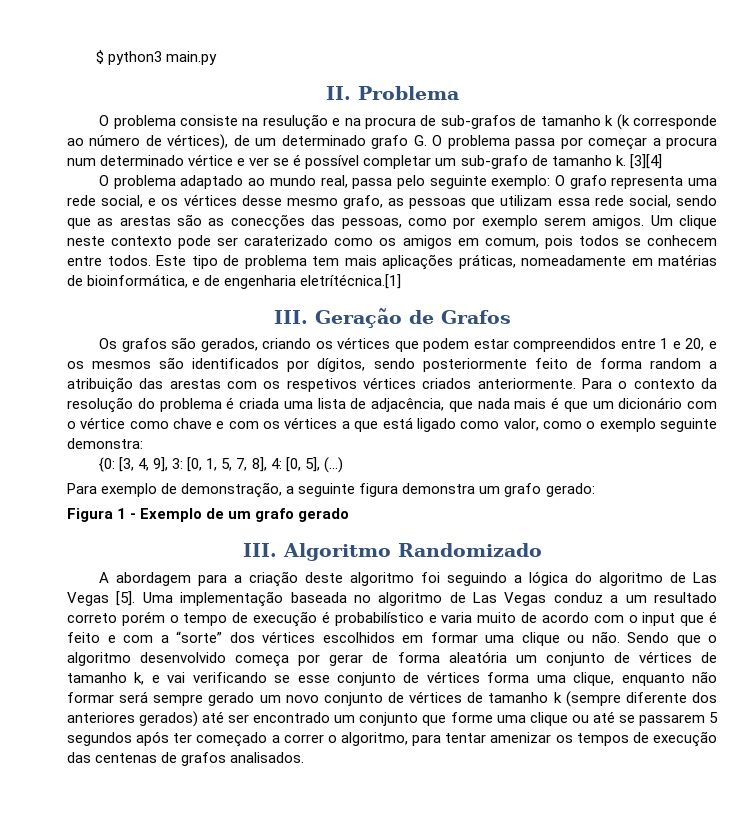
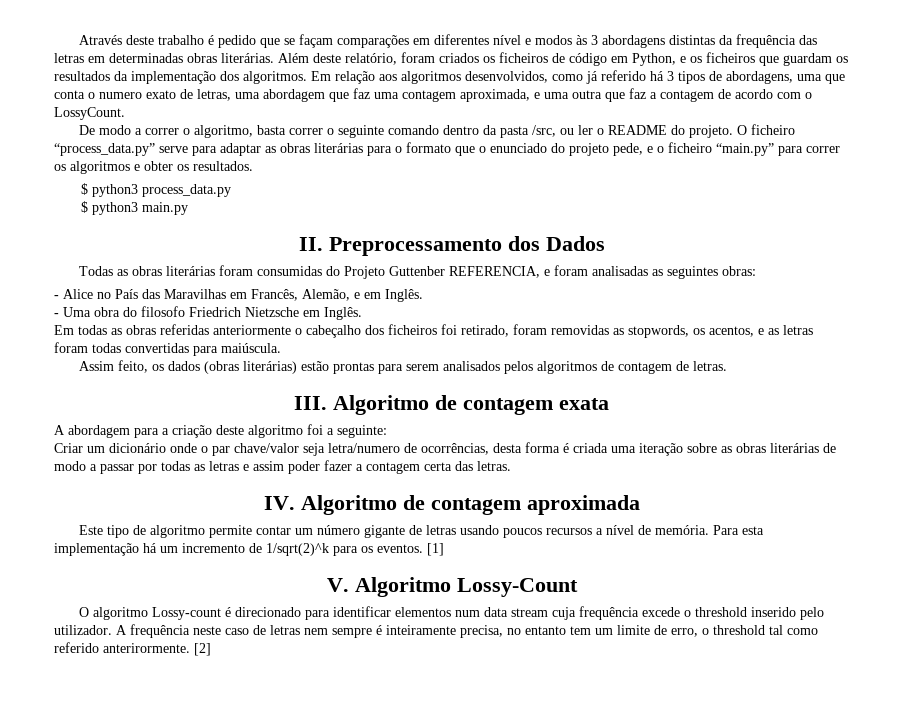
+ Através deste trabalho é pedido que se façam comparações em diferentes nível e modos às 3 abordagens distintas da frequência das letras em determinadas obras literárias. Além deste relatório, foram criados os ficheiros de código em Python, e os ficheiros que guardam os resultados da implementação dos algoritmos. Em relação aos algoritmos desenvolvidos, como já referido há 3 tipos de abordagens, uma que conta o numero exato de letras, uma abordagem que faz uma contagem aproximada, e uma outra que faz a contagem de acordo com o LossyCount.
+ De modo a correr o algoritmo, basta correr o seguinte comando dentro da pasta /src, ou ler o README do projeto. O ficheiro “process_data.py” serve para adaptar as obras literárias para o formato que o enunciado do projeto pede, e o ficheiro “main.py” para correr os algoritmos e obter os resultados.
+ $ python3 process_data.py
  $ python3 main.py
- II. Problema
- O problema consiste na resulução e na procura de sub-grafos de tamanho k (k corresponde ao número de vértices), de um determinado grafo G. O problema passa por começar a procura num determinado vértice e ver se é possível completar um sub-grafo de tamanho k. [3][4]
- O problema adaptado ao mundo real, passa pelo seguinte exemplo: O grafo representa uma rede social, e os vértices desse mesmo grafo, as pessoas que utilizam essa rede social, sendo que as arestas são as conecções das pessoas, como por exemplo serem amigos. Um clique neste contexto pode ser caraterizado como os amigos em comum, pois todos se conhecem entre todos. Este tipo de problema tem mais aplicações práticas, nomeadamente em matérias de bioinformática, e de engenharia eletrítécnica.[1]
- III. Geração de Grafos
- Os grafos são gerados, criando os vértices que podem estar compreendidos entre 1 e 20, e os mesmos são identificados por dígitos, sendo posteriormente feito de forma random a atribuição das arestas com os respetivos vértices criados anteriormente. Para o contexto da resolução do problema é criada uma lista de adjacência, que nada mais é que um dicionário com o vértice como chave e com os vértices a que está ligado como valor, como o exemplo seguinte demonstra:
- {0: [3, 4, 9], 3: [0, 1, 5, 7, 8], 4: [0, 5], (...)
- Para exemplo de demonstração, a seguinte figura demonstra um grafo gerado:
- Figura 1 - Exemplo de um grafo gerado
+ II. Preprocessamento dos Dados
+ Todas as obras literárias foram consumidas do Projeto Guttenber REFERENCIA, e foram analisadas as seguintes obras:
+ - Alice no País das Maravilhas em Francês, Alemão, e em Inglês.
+ - Uma obra do filosofo Friedrich Nietzsche em Inglês.
+ Em todas as obras referidas anteriormente o cabeçalho dos ficheiros foi retirado, foram removidas as stopwords, os acentos, e as letras foram todas convertidas para maiúscula.
+ Assim feito, os dados (obras literárias) estão prontas para serem analisados pelos algoritmos de contagem de letras.
- III. Algoritmo Randomizado
+ III. Algoritmo de contagem exata
- A abordagem para a criação deste algoritmo foi seguindo a lógica do algoritmo de Las Vegas [5]. Uma implementação baseada no algoritmo de Las Vegas conduz a um resultado correto porém o tempo de execução é probabilístico e varia muito de acordo com o input que é feito e com a “sorte” dos vértices escolhidos em formar uma clique ou não. Sendo que o algoritmo desenvolvido começa por gerar de forma aleatória um conjunto de vértices de tamanho k, e vai verificando se esse conjunto de vértices forma uma clique, enquanto não formar será sempre gerado um novo conjunto de vértices de tamanho k (sempre diferente dos anteriores gerados) até ser encontrado um conjunto que forme uma clique ou até se passarem 5 segundos após ter começado a correr o algoritmo, para tentar amenizar os tempos de execução das centenas de grafos analisados.
+ A abordagem para a criação deste algoritmo foi a seguinte:
+ Criar um dicionário onde o par chave/valor seja letra/numero de ocorrências, desta forma é criada uma iteração sobre as obras literárias de modo a passar por todas as letras e assim poder fazer a contagem certa das letras.
+ IV. Algoritmo de contagem aproximada
+ Este tipo de algoritmo permite contar um número gigante de letras usando poucos recursos a nível de memória. Para esta implementação há um incremento de 1/sqrt(2)^k para os eventos. [1]
+ V. Algoritmo Lossy-Count
+ O algoritmo Lossy-count é direcionado para identificar elementos num data stream cuja frequência excede o threshold inserido pelo utilizador. A frequência neste caso de letras nem sempre é inteiramente precisa, no entanto tem um limite de erro, o threshold tal como referido anterirormente. [2]

